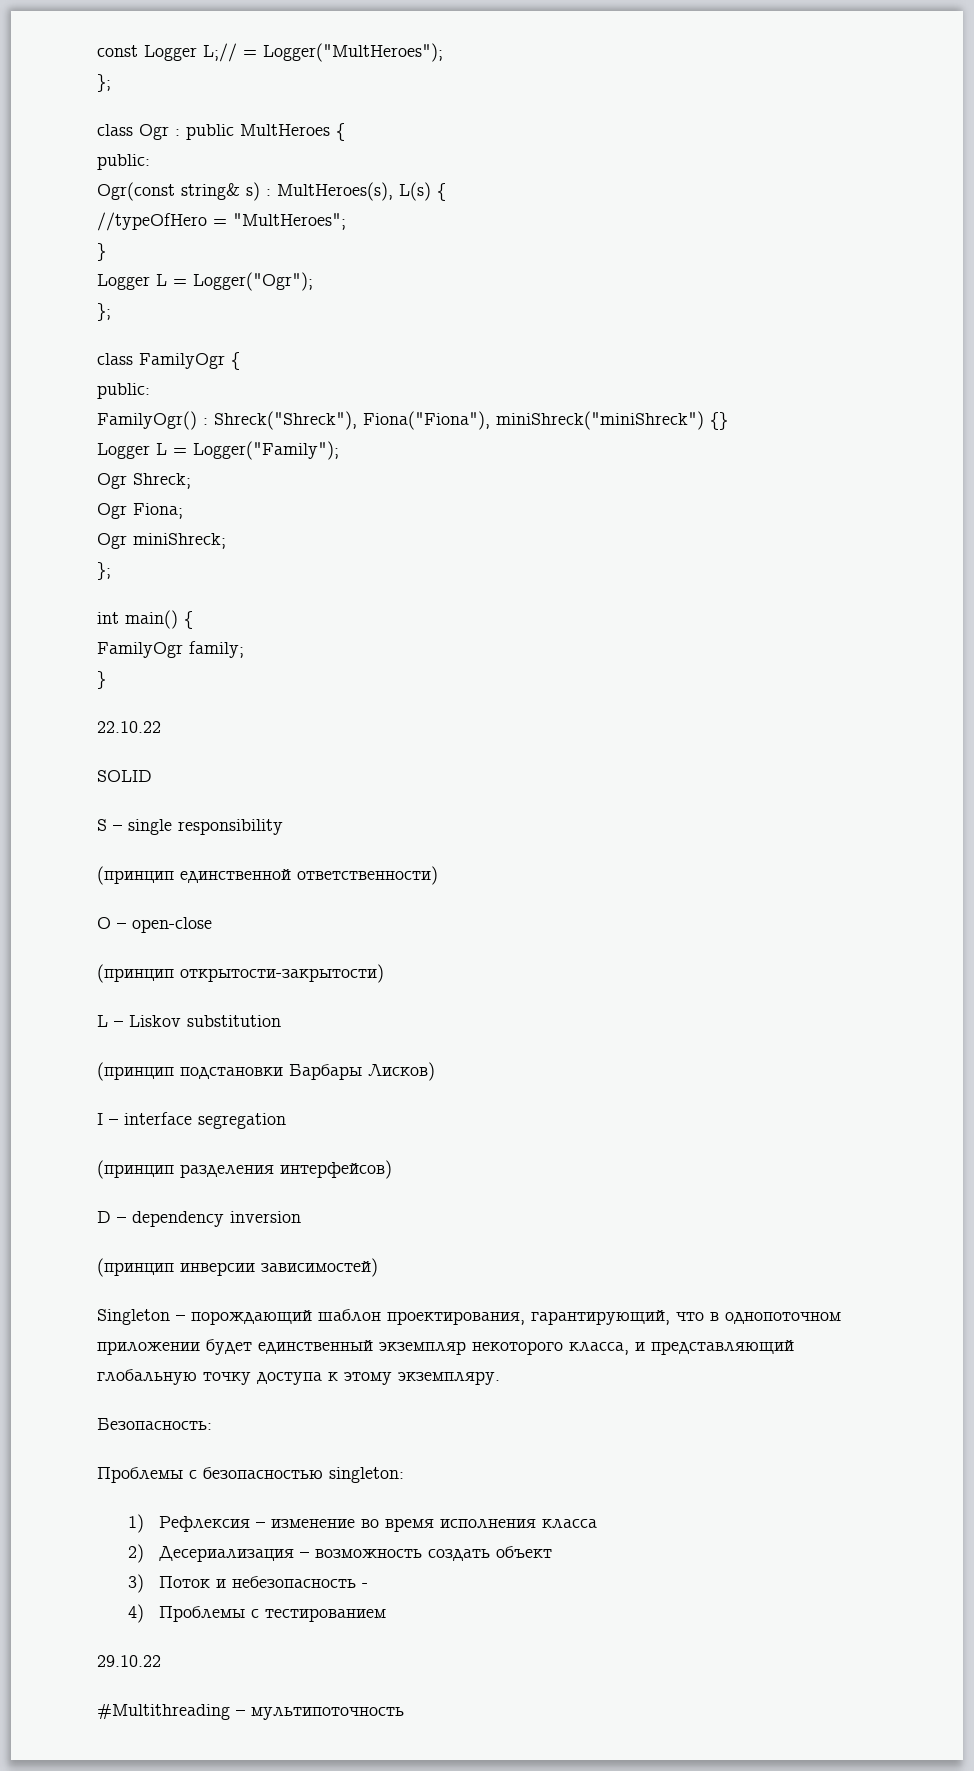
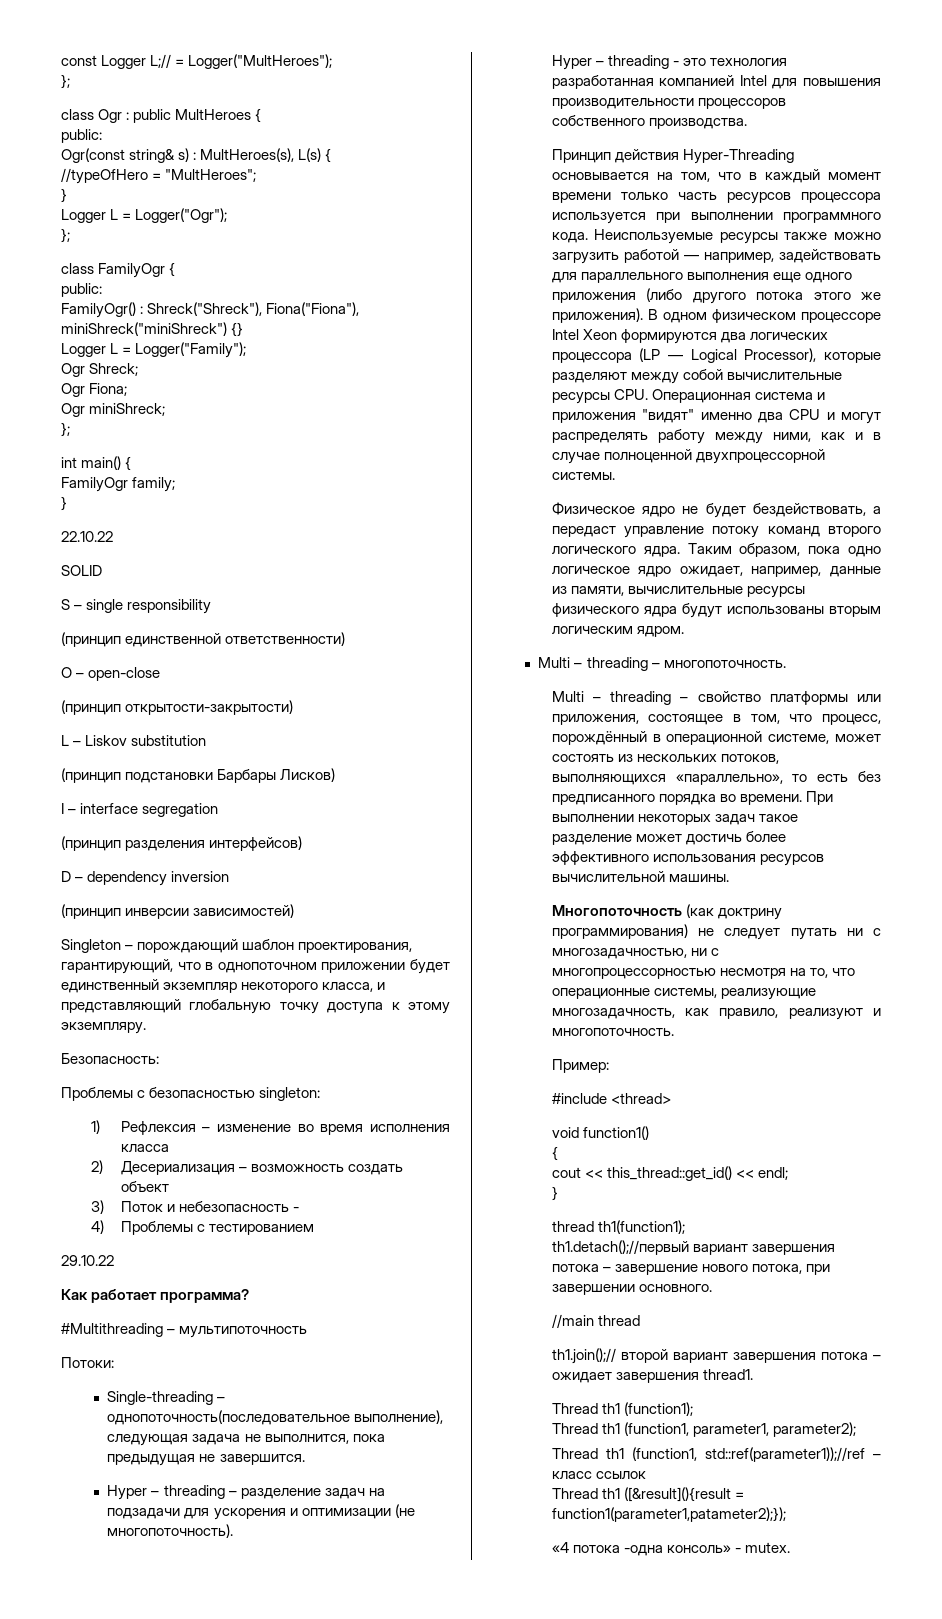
+ Как работает программа?
+ Потоки:
+ Single-threading – однопоточность(последовательное выполнение), следующая задача не выполнится, пока предыдущая не завершится.
+ Hyper – threading – разделение задач на подзадачи для ускорения и оптимизации (не многопоточность).
+ Hyper – threading - это технология разработанная компанией Intel для повышения производительности процессоров собственного производства.
+ Принцип действия Hyper-Threading основывается на том, что в каждый момент времени только часть ресурсов процессора используется при выполнении программного кода. Неиспользуемые ресурсы также можно загрузить работой — например, задействовать для параллельного выполнения еще одного приложения (либо другого потока этого же приложения). В одном физическом процессоре Intel Xeon формируются два логических процессора (LP — Logical Processor), которые разделяют между собой вычислительные ресурсы CPU. Операционная система и приложения "видят" именно два CPU и могут распределять работу между ними, как и в случае полноценной двухпроцессорной системы.
+ Физическое ядро не будет бездействовать, а передаст управление потоку команд второго логического ядра. Таким образом, пока одно логическое ядро ожидает, например, данные из памяти, вычислительные ресурсы физического ядра будут использованы вторым логическим ядром.
+ Multi – threading – многопоточность.
+ Multi – threading – свойство платформы или приложения, состоящее в том, что процесс, порождённый в операционной системе, может состоять из нескольких потоков, выполняющихся «параллельно», то есть без предписанного порядка во времени. При выполнении некоторых задач такое разделение может достичь более эффективного использования ресурсов вычислительной машины.
+ Многопоточность (как доктрину программирования) не следует путать ни с многозадачностью, ни с многопроцессорностью несмотря на то, что операционные системы, реализующие многозадачность, как правило, реализуют и многопоточность.
+ Пример:
+ #include <thread>
+ void function1()
+ {
+ cout << this_thread::get_id() << endl;
+ }
+ thread th1(function1);
+ th1.detach();//первый вариант завершения потока – завершение нового потока, при завершении основного.
+ //main thread
+ th1.join();// второй вариант завершения потока – ожидает завершения thread1.
+ Thread th1 (function1);
+ Thread th1 (function1, parameter1, parameter2);
+ Thread th1 (function1, std::ref(parameter1));//ref – класс ссылок
+ Thread th1 ([&result](){result = function1(parameter1,patameter2);});
+ «4 потока -одна консоль» - mutex.

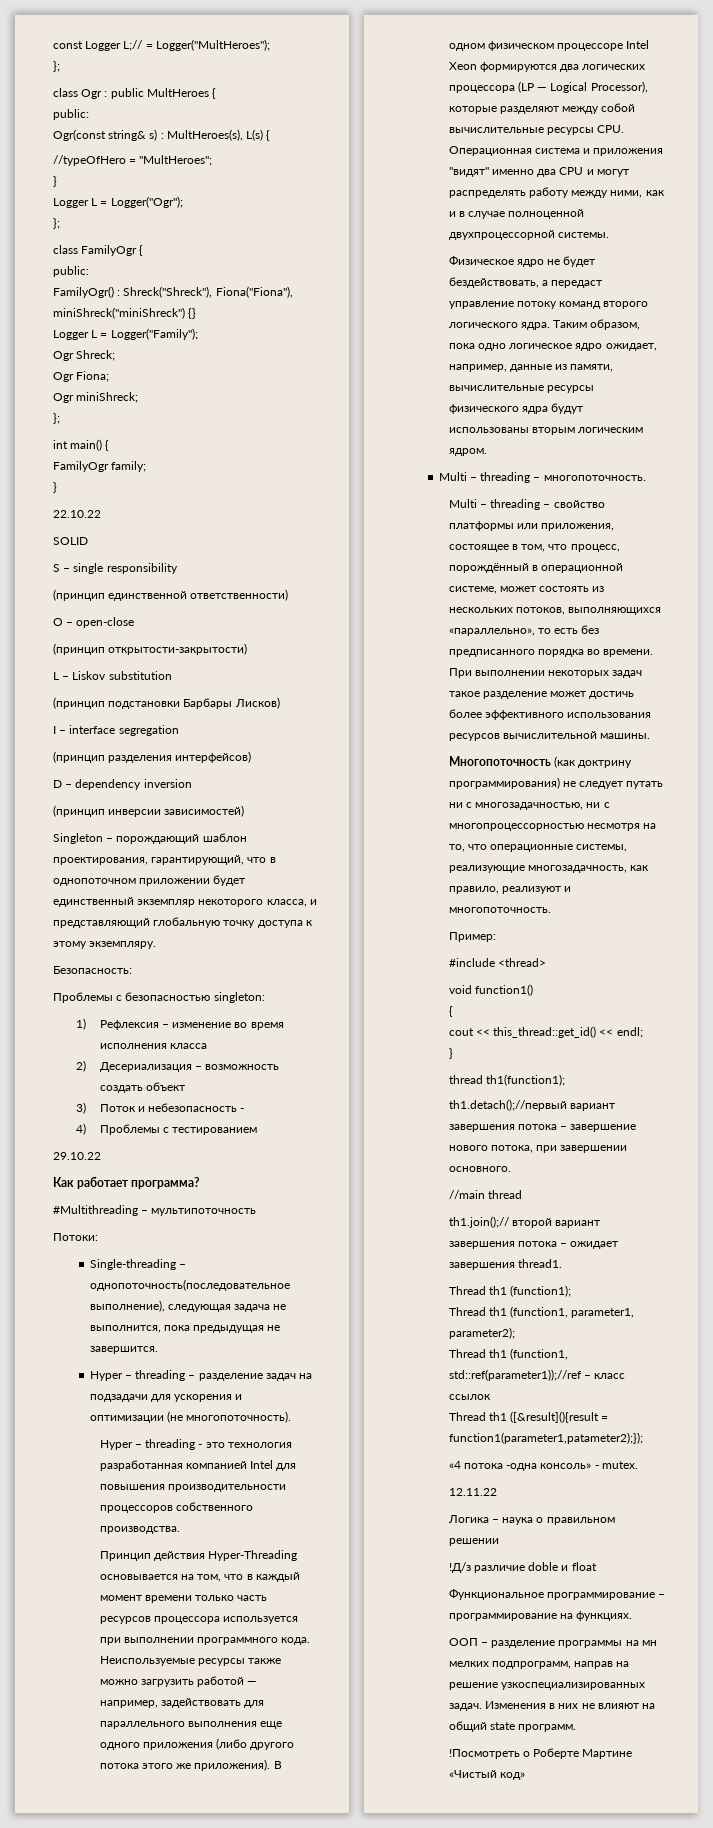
+ 12.11.22
+ Логика – наука о правильном решении
+ !Д/з различие doble и float
+ Функциональное программирование – программирование на функциях.
+ ООП – разделение программы на мн мелких подпрограмм, направ на решение узкоспециализированных задач. Изменения в них не влияют на общий state программ.
+ !Посмотреть о Роберте Мартине «Чистый код»

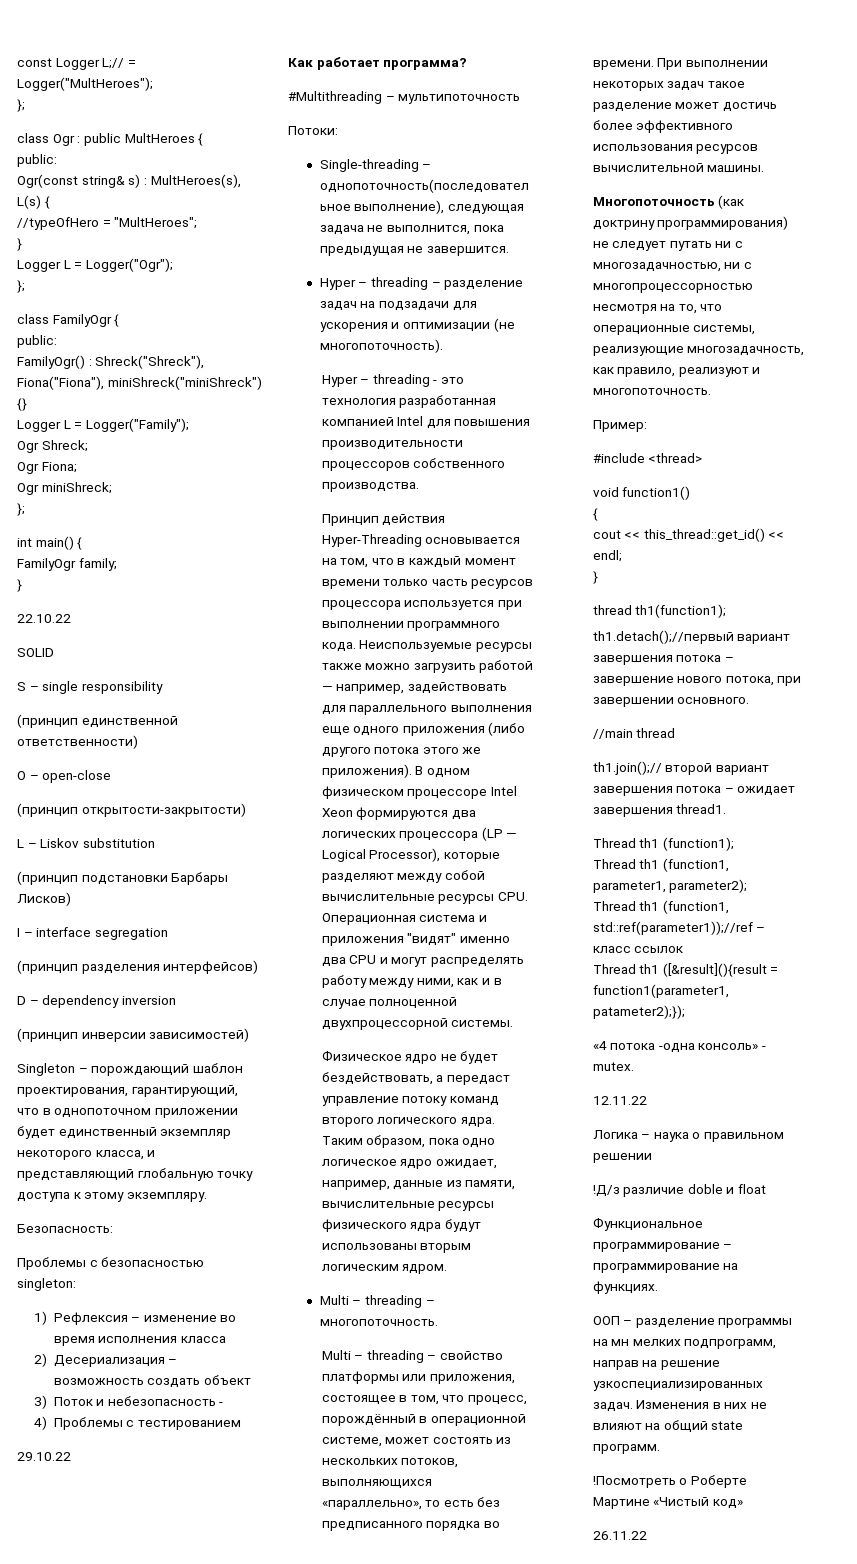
+ 26.11.22

